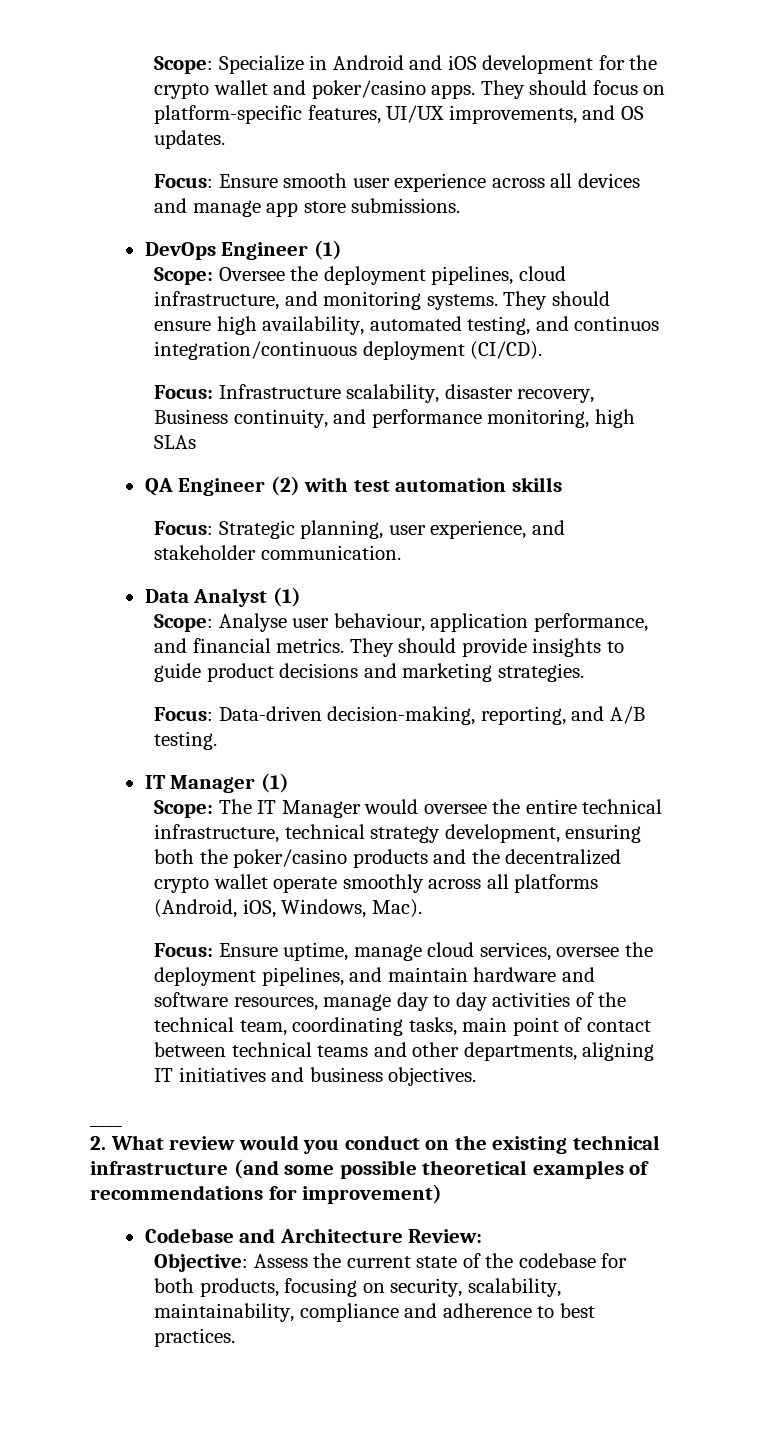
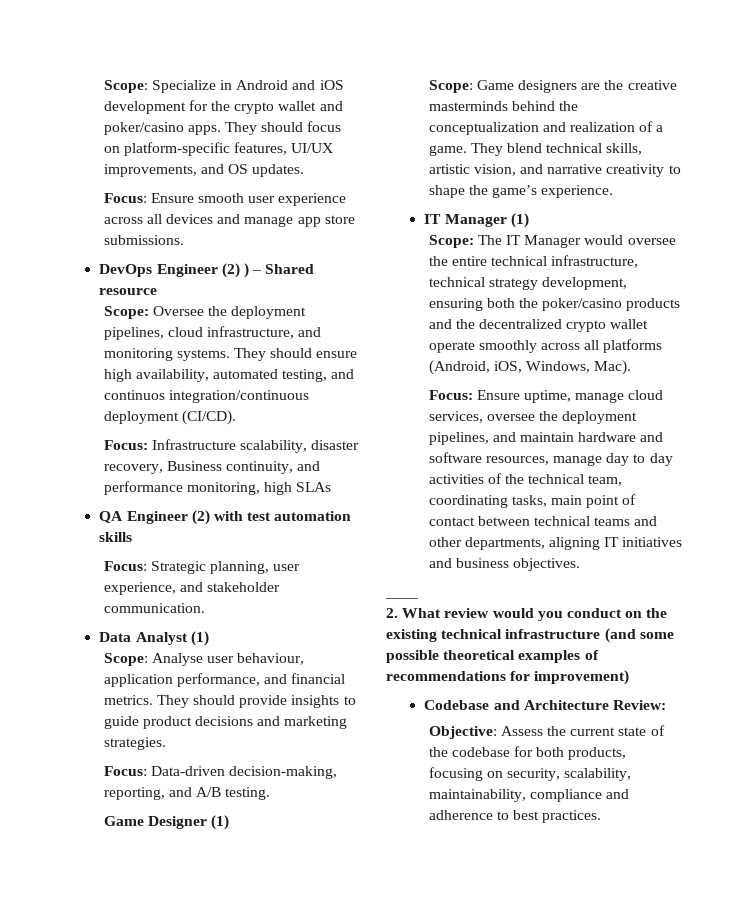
- DevOps Engineer (1)
+ DevOps Engineer (2) ) – Shared resource
+ Game Designer (1)
+ Scope: Game designers are the creative masterminds behind the conceptualization and realization of a game. They blend technical skills, artistic vision, and narrative creativity to shape the game’s experience.

